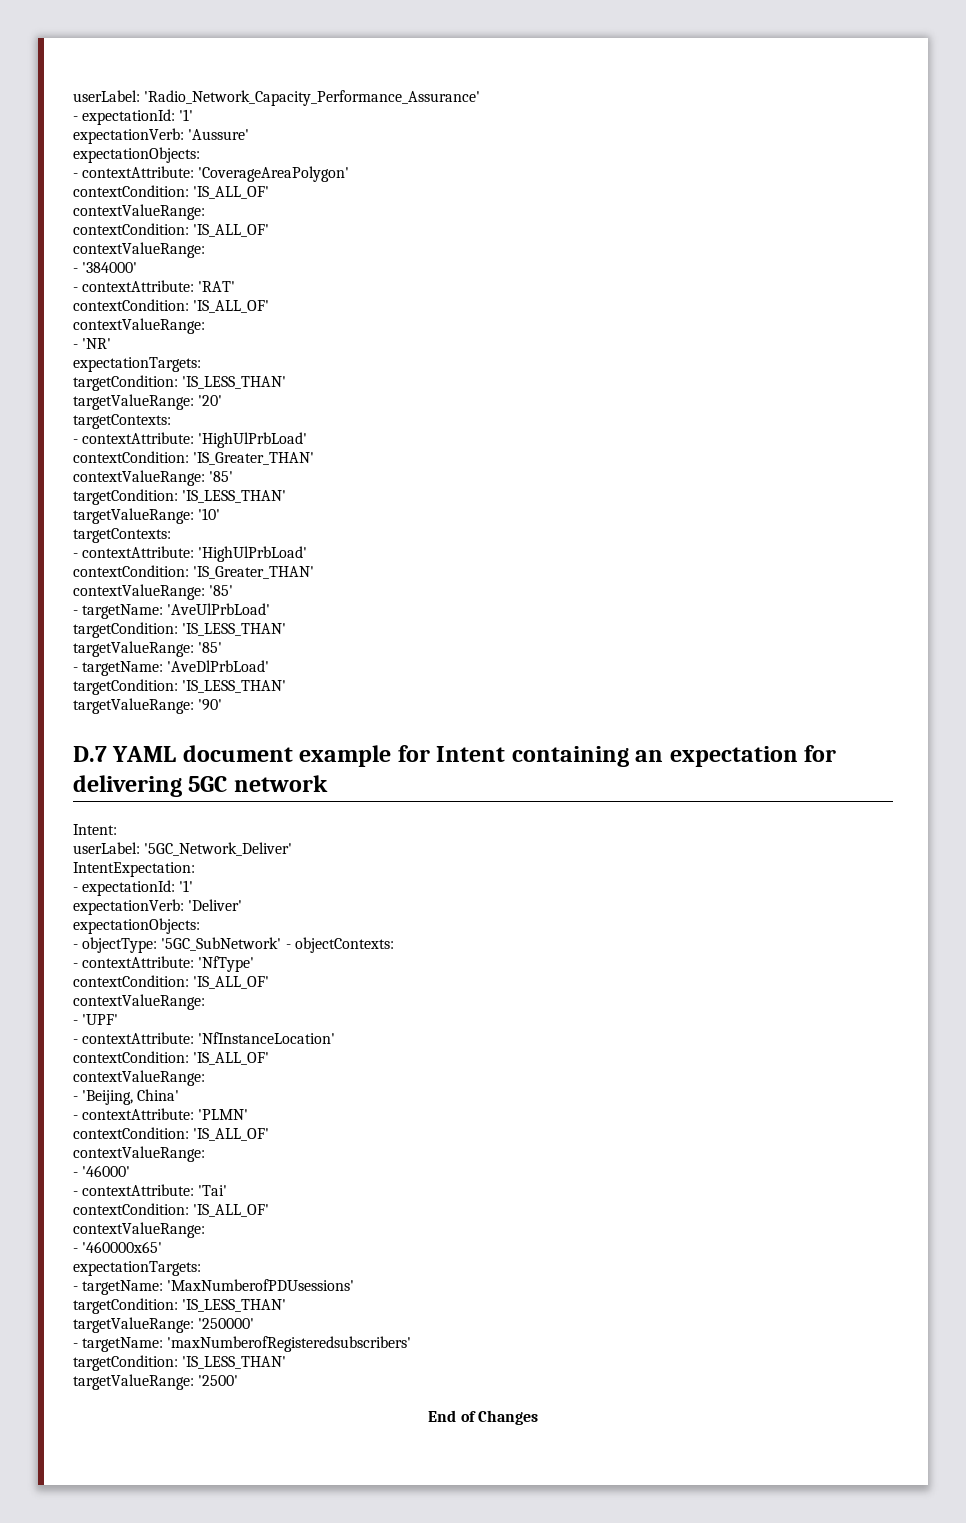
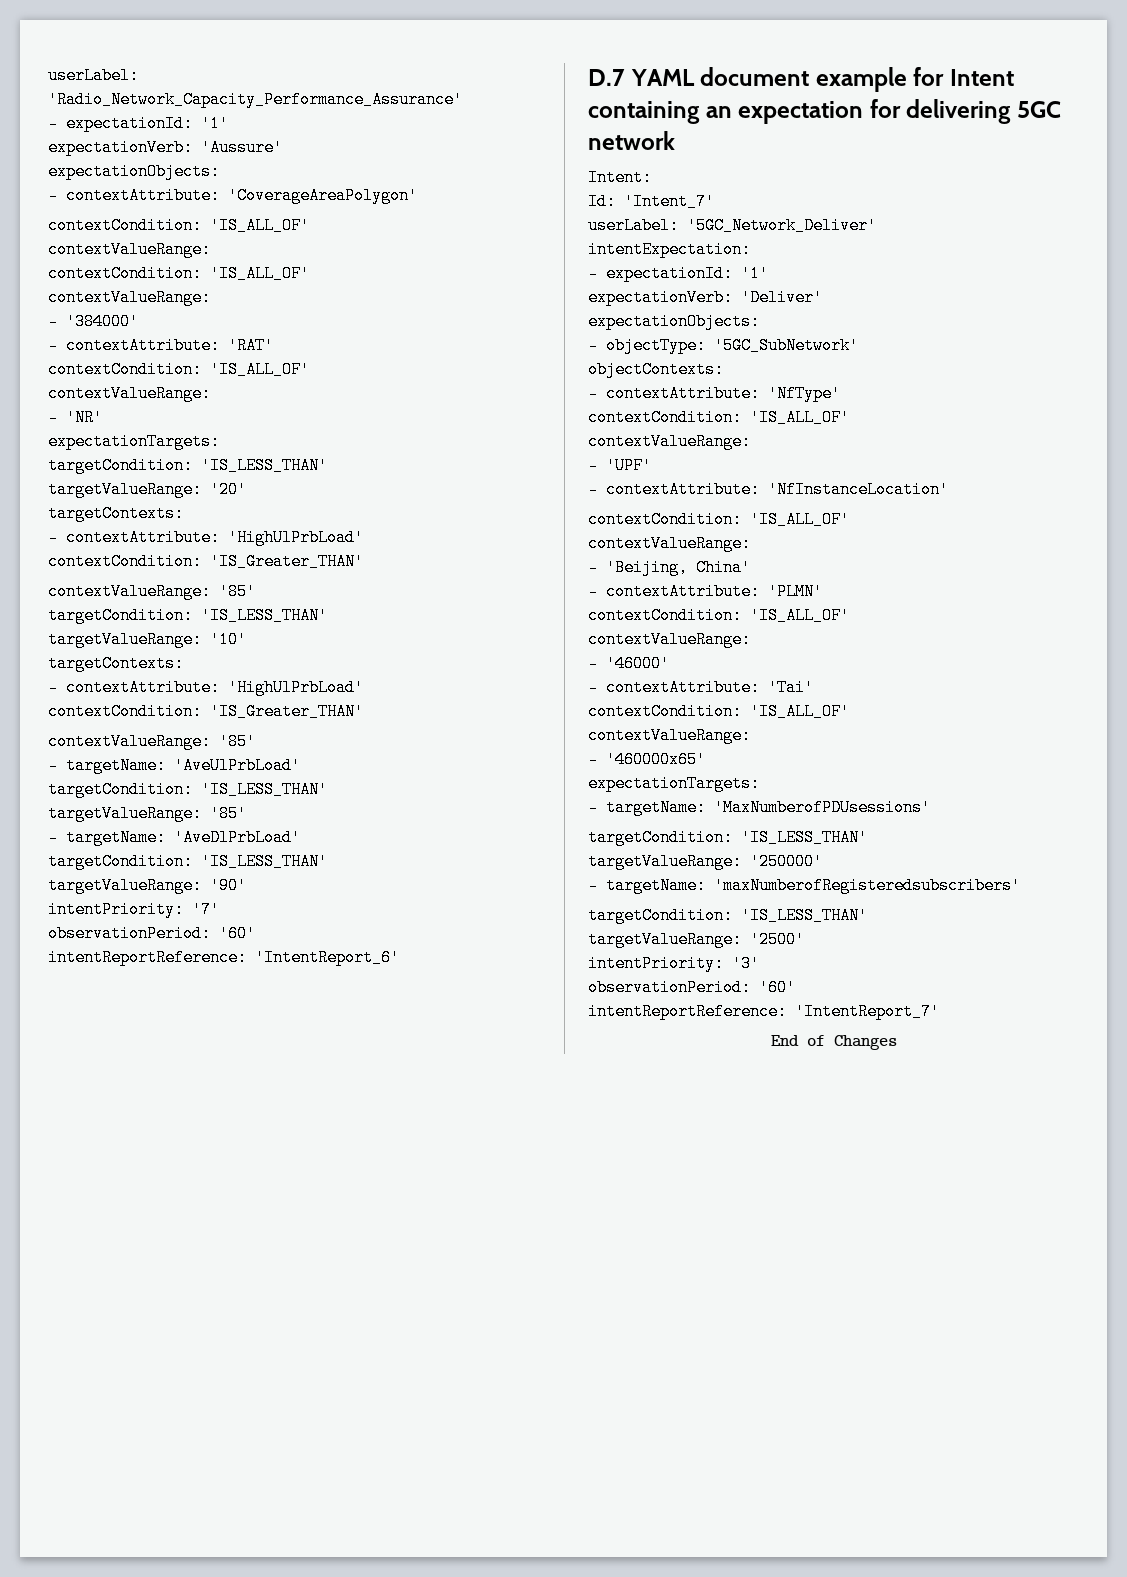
+ intentPriority: '7'
+ observationPeriod: '60'
+ intentReportReference: 'IntentReport_6'
+ Id: 'Intent_7'
- IntentExpectation:
+ intentExpectation:
- - objectType: '5GC_SubNetwork' - objectContexts:
+ - objectType: '5GC_SubNetwork'
+ objectContexts:
+ intentPriority: '3'
+ observationPeriod: '60'
+ intentReportReference: 'IntentReport_7'

